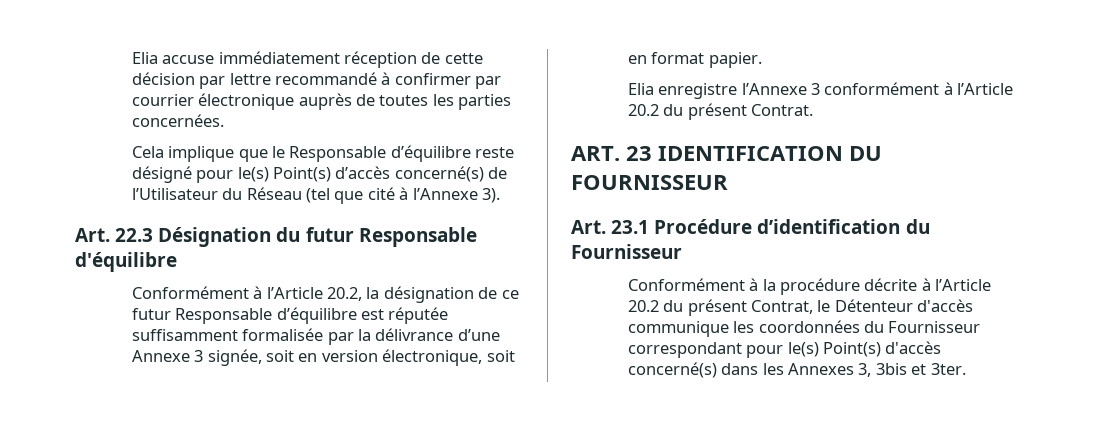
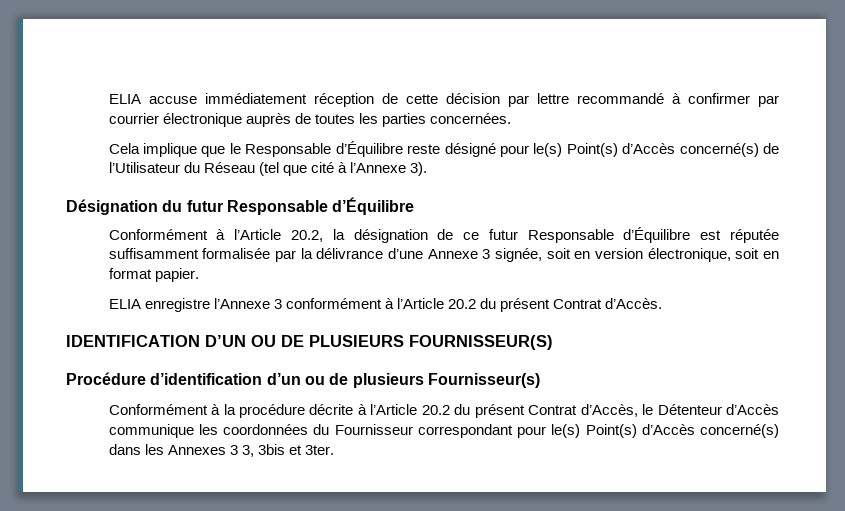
- Elia accuse immédiatement réception de cette décision par lettre recommandé à confirmer par courrier électronique auprès de toutes les parties concernées.
+ ELIA accuse immédiatement réception de cette décision par lettre recommandé à confirmer par courrier électronique auprès de toutes les parties concernées.
- Cela implique que le Responsable d’équilibre reste désigné pour le(s) Point(s) d’accès concerné(s) de l’Utilisateur du Réseau (tel que cité à l’Annexe 3).
+ Cela implique que le Responsable d’Équilibre reste désigné pour le(s) Point(s) d’Accès concerné(s) de l’Utilisateur du Réseau (tel que cité à l’Annexe 3).
- Art. 22.3 Désignation du futur Responsable d'équilibre
+ Désignation du futur Responsable d’Équilibre
- Conformément à l’Article 20.2, la désignation de ce futur Responsable d’équilibre est réputée suffisamment formalisée par la délivrance d’une Annexe 3 signée, soit en version électronique, soit en format papier.
+ Conformément à l’Article 20.2, la désignation de ce futur Responsable d’Équilibre est réputée suffisamment formalisée par la délivrance d’une Annexe 3 signée, soit en version électronique, soit en format papier.
- Elia enregistre l’Annexe 3 conformément à l’Article 20.2 du présent Contrat.
- ART. 23 IDENTIFICATION DU FOURNISSEUR
- Art. 23.1 Procédure d’identification du Fournisseur
+ ELIA enregistre l’Annexe 3 conformément à l’Article 20.2 du présent Contrat d’Accès.
+ IDENTIFICATION D’UN OU DE PLUSIEURS FOURNISSEUR(S)
+ Procédure d’identification d’un ou de plusieurs Fournisseur(s)
- Conformément à la procédure décrite à l’Article 20.2 du présent Contrat, le Détenteur d'accès communique les coordonnées du Fournisseur correspondant pour le(s) Point(s) d'accès concerné(s) dans les Annexes 3, 3bis et 3ter.
+ Conformément à la procédure décrite à l’Article 20.2 du présent Contrat d’Accès, le Détenteur d’Accès communique les coordonnées du Fournisseur correspondant pour le(s) Point(s) d’Accès concerné(s) dans les Annexes 3 3, 3bis et 3ter.

